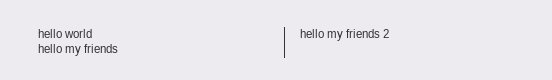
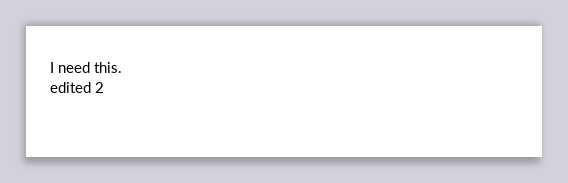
- hello world
- hello my friends
- hello my friends 2
+ I need this.
+ edited 2

